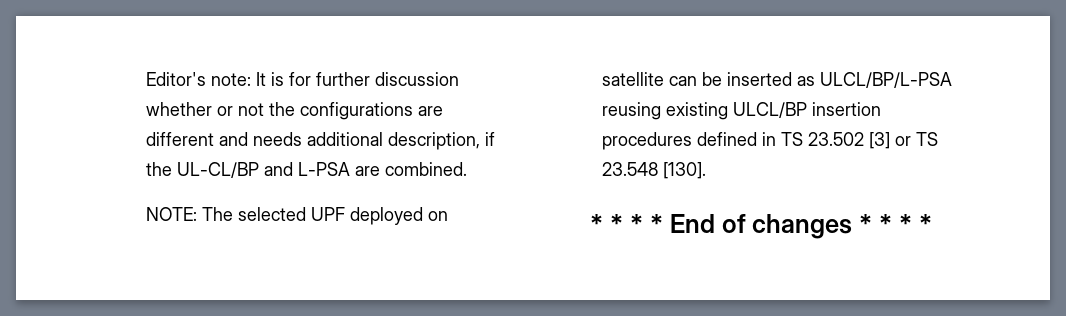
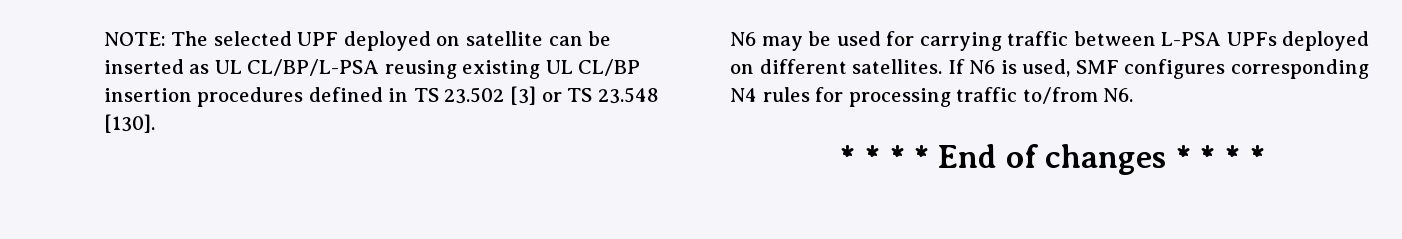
- Editor's note: It is for further discussion whether or not the configurations are different and needs additional description, if the UL-CL/BP and L-PSA are combined.
- NOTE: The selected UPF deployed on satellite can be inserted as ULCL/BP/L-PSA reusing existing ULCL/BP insertion procedures defined in TS 23.502 [3] or TS 23.548 [130].
+ NOTE: The selected UPF deployed on satellite can be inserted as UL CL/BP/L-PSA reusing existing UL CL/BP insertion procedures defined in TS 23.502 [3] or TS 23.548 [130].
+ N6 may be used for carrying traffic between L-PSA UPFs deployed on different satellites. If N6 is used, SMF configures corresponding N4 rules for processing traffic to/from N6.

